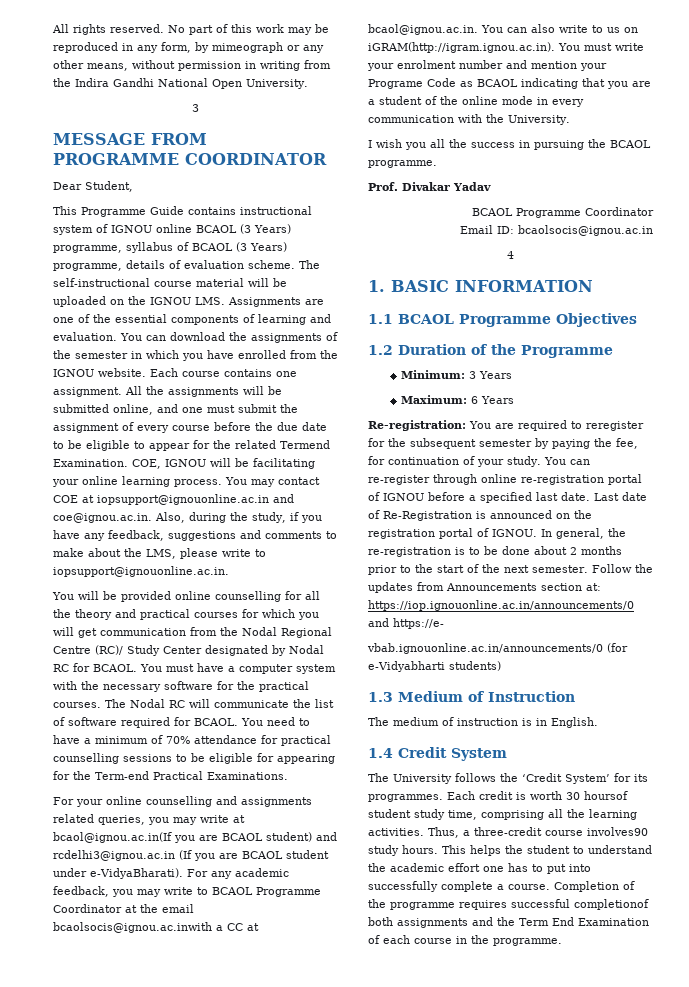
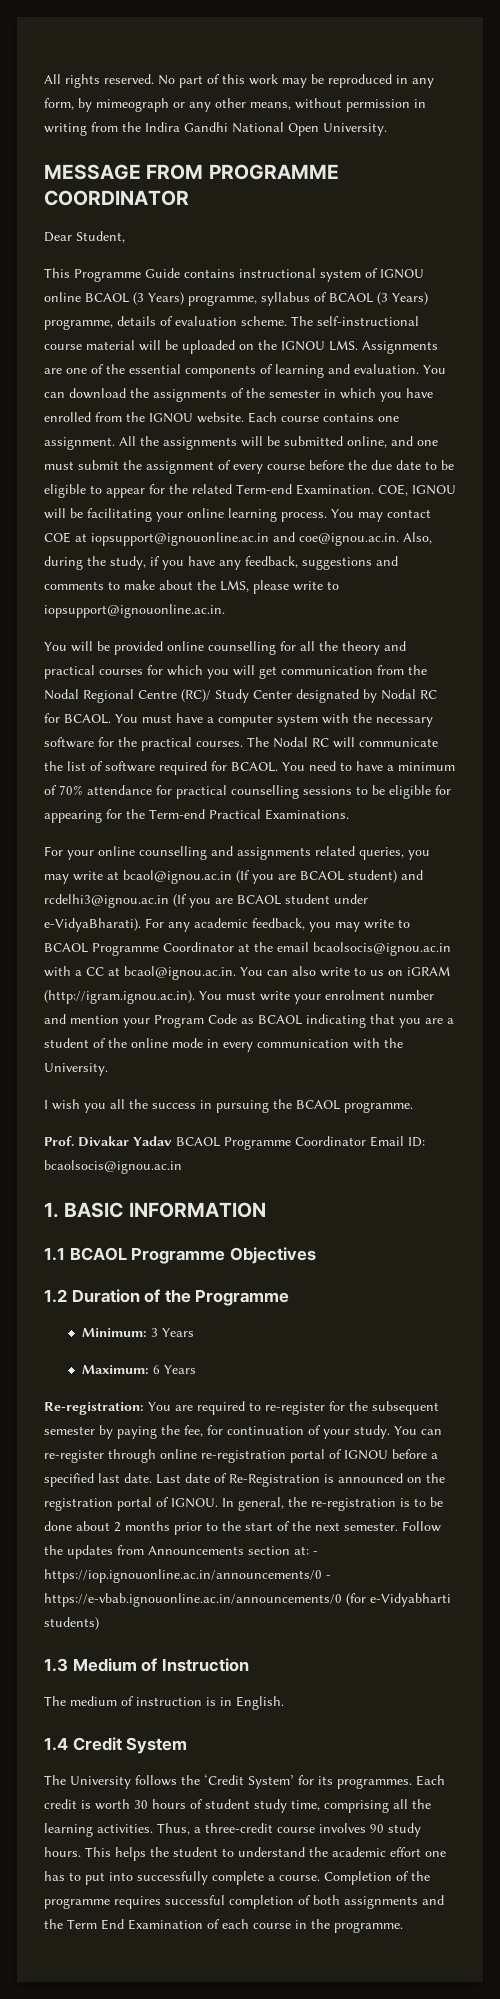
  No part of this work may be reproduced in any form, by mimeograph or any other means, without permission in writing from the Indira Gandhi National Open University.
- 3
- All the assignments will be submitted online, and one must submit the assignment of every course before the due date to be eligible to appear for the related Termend Examination.
+ All the assignments will be submitted online, and one must submit the assignment of every course before the due date to be eligible to appear for the related Term-end Examination.
- For your online counselling and assignments related queries, you may write at bcaol@ignou.ac.in(If you are BCAOL student) and rcdelhi3@ignou.ac.in (If you are BCAOL student under e-VidyaBharati).
+ For your online counselling and assignments related queries, you may write at bcaol@ignou.ac.in (If you are BCAOL student) and rcdelhi3@ignou.ac.in (If you are BCAOL student under e-VidyaBharati).
- For any academic feedback, you may write to BCAOL Programme Coordinator at the email bcaolsocis@ignou.ac.inwith a CC at bcaol@ignou.ac.in. You can also write to us on iGRAM(http://igram.ignou.ac.in). You must write your enrolment number and mention your Programe Code as BCAOL indicating that you are a student of the online mode in every communication with the University.
+ For any academic feedback, you may write to BCAOL Programme Coordinator at the email bcaolsocis@ignou.ac.in with a CC at bcaol@ignou.ac.in. You can also write to us on iGRAM (http://igram.ignou.ac.in). You must write your enrolment number and mention your Program Code as BCAOL indicating that you are a student of the online mode in every communication with the University.
- Prof. Divakar Yadav
- BCAOL Programme Coordinator
- Email ID: bcaolsocis@ignou.ac.in
+ Prof. Divakar Yadav BCAOL Programme Coordinator Email ID: bcaolsocis@ignou.ac.in
- 4
- Re-registration: You are required to reregister for the subsequent semester by paying the fee, for continuation of your study.
+ Re-registration: You are required to re-register for the subsequent semester by paying the fee, for continuation of your study.
- Follow the updates from Announcements section at: https://iop.ignouonline.ac.in/announcements/0 and https://e-
- vbab.ignouonline.ac.in/announcements/0 (for e-Vidyabharti students)
+ Follow the updates from Announcements section at: - https://iop.ignouonline.ac.in/announcements/0 - https://e-vbab.ignouonline.ac.in/announcements/0 (for e-Vidyabharti students)
- Each credit is worth 30 hoursof student study time, comprising all the learning activities.
+ Each credit is worth 30 hours of student study time, comprising all the learning activities.
- Thus, a three-credit course involves90 study hours.
+ Thus, a three-credit course involves 90 study hours.
- Completion of the programme requires successful completionof both assignments and the Term End Examination of each course in the programme.
+ Completion of the programme requires successful completion of both assignments and the Term End Examination of each course in the programme.

